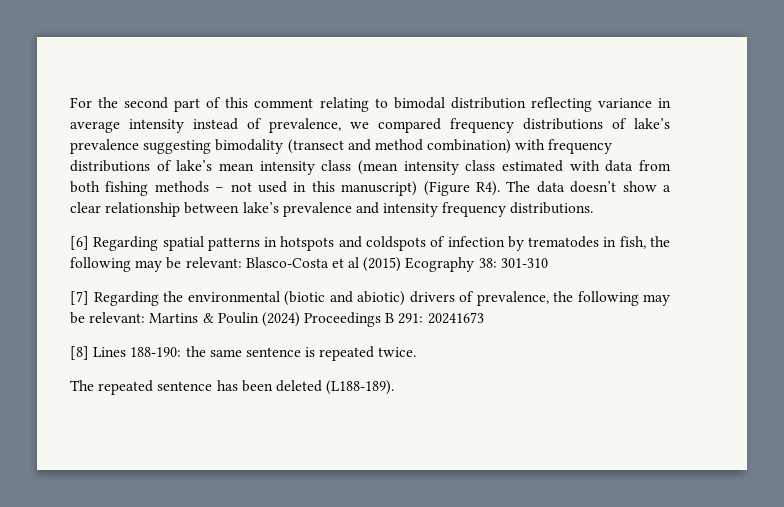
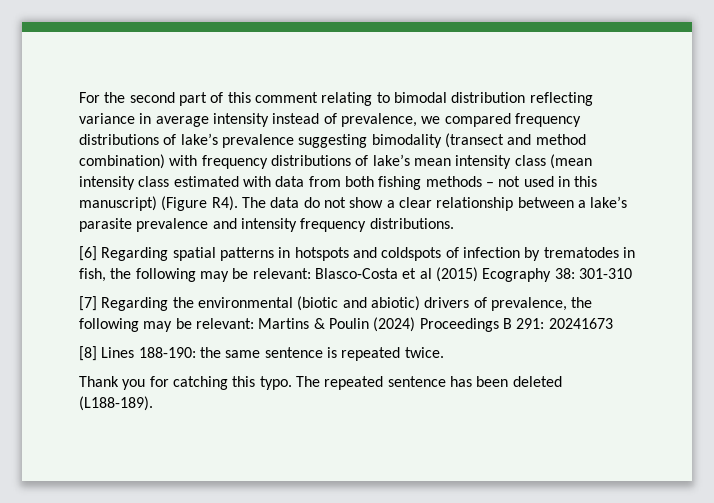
- For the second part of this comment relating to bimodal distribution reflecting variance in average intensity instead of prevalence, we compared frequency distributions of lake’s prevalence suggesting bimodality (transect and method combination) with frequency distributions of lake’s mean intensity class (mean intensity class estimated with data from both fishing methods – not used in this manuscript) (Figure R4). The data doesn’t show a clear relationship between lake’s prevalence and intensity frequency distributions.
+ For the second part of this comment relating to bimodal distribution reflecting variance in average intensity instead of prevalence, we compared frequency distributions of lake’s prevalence suggesting bimodality (transect and method combination) with frequency distributions of lake’s mean intensity class (mean intensity class estimated with data from both fishing methods – not used in this manuscript) (Figure R4). The data do not show a clear relationship between a lake’s parasite prevalence and intensity frequency distributions.
+ Thank you for catching this typo.

